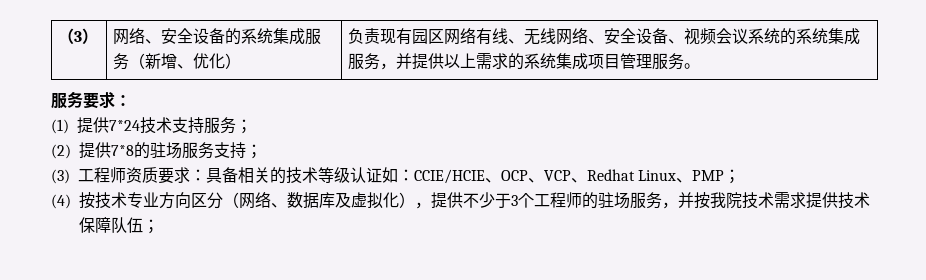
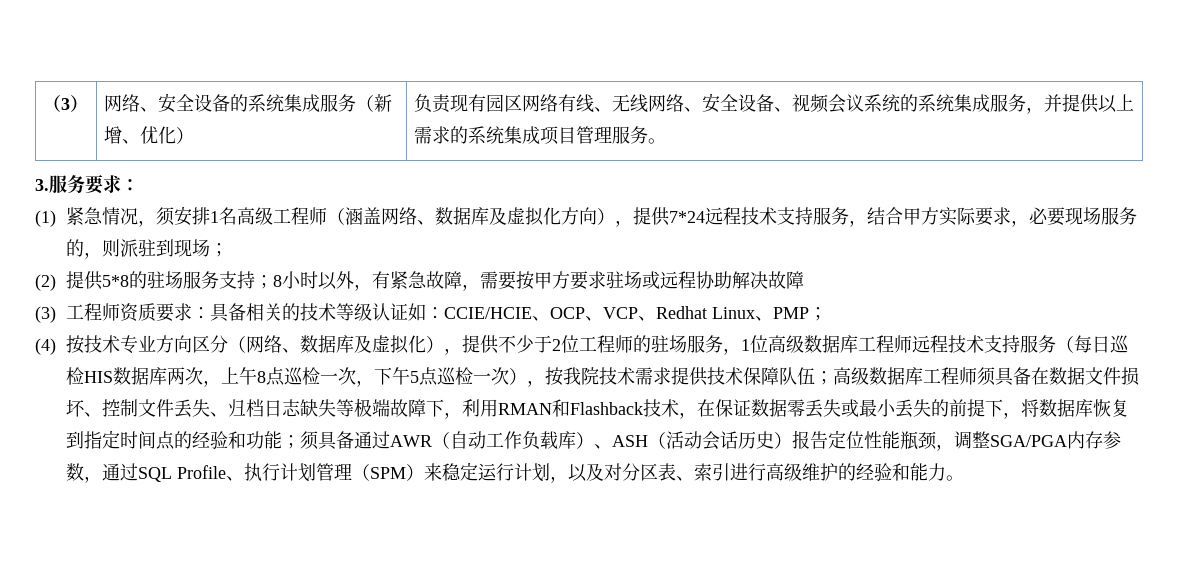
- 服务要求：
+ 3.服务要求：
- (1)提供7*24技术支持服务；
+ (1)紧急情况，须安排1名高级工程师（涵盖网络、数据库及虚拟化方向），提供7*24远程技术支持服务，结合甲方实际要求，必要现场服务的，则派驻到现场；
- (2)提供7*8的驻场服务支持；
+ (2)提供5*8的驻场服务支持；8小时以外，有紧急故障，需要按甲方要求驻场或远程协助解决故障
- (4)按技术专业方向区分（网络、数据库及虚拟化），提供不少于3个工程师的驻场服务，并按我院技术需求提供技术保障队伍；
+ (4)按技术专业方向区分（网络、数据库及虚拟化），提供不少于2位工程师的驻场服务，1位高级数据库工程师远程技术支持服务（每日巡检HIS数据库两次，上午8点巡检一次，下午5点巡检一次），按我院技术需求提供技术保障队伍；高级数据库工程师须具备在数据文件损坏、控制文件丢失、归档日志缺失等极端故障下，利用RMAN和Flashback技术，在保证数据零丢失或最小丢失的前提下，将数据库恢复到指定时间点的经验和功能；须具备通过AWR（自动工作负载库）、ASH（活动会话历史）报告定位性能瓶颈，调整SGA/PGA内存参数，通过SQL Profile、执行计划管理（SPM）来稳定运行计划，以及对分区表、索引进行高级维护的经验和能力。

